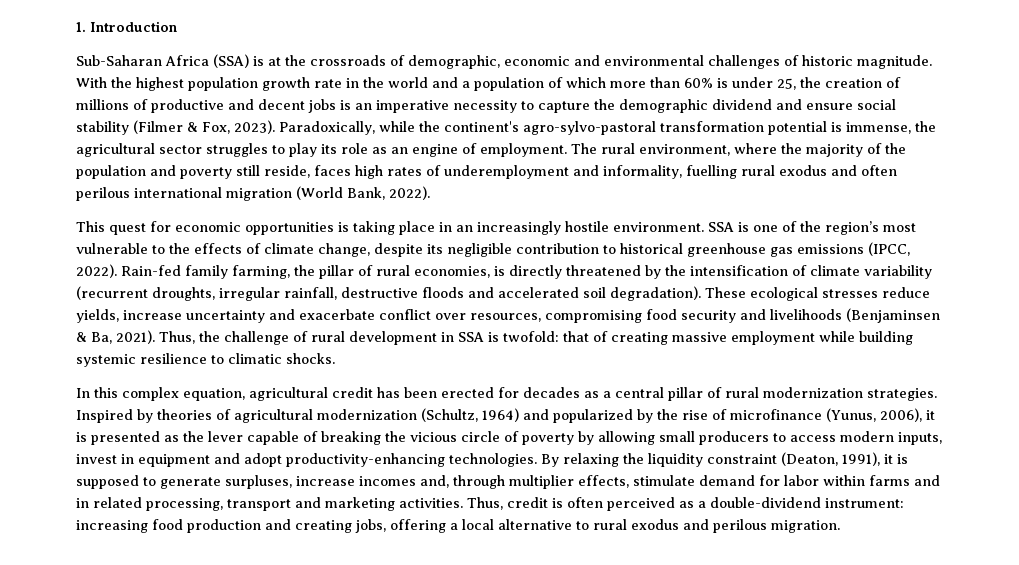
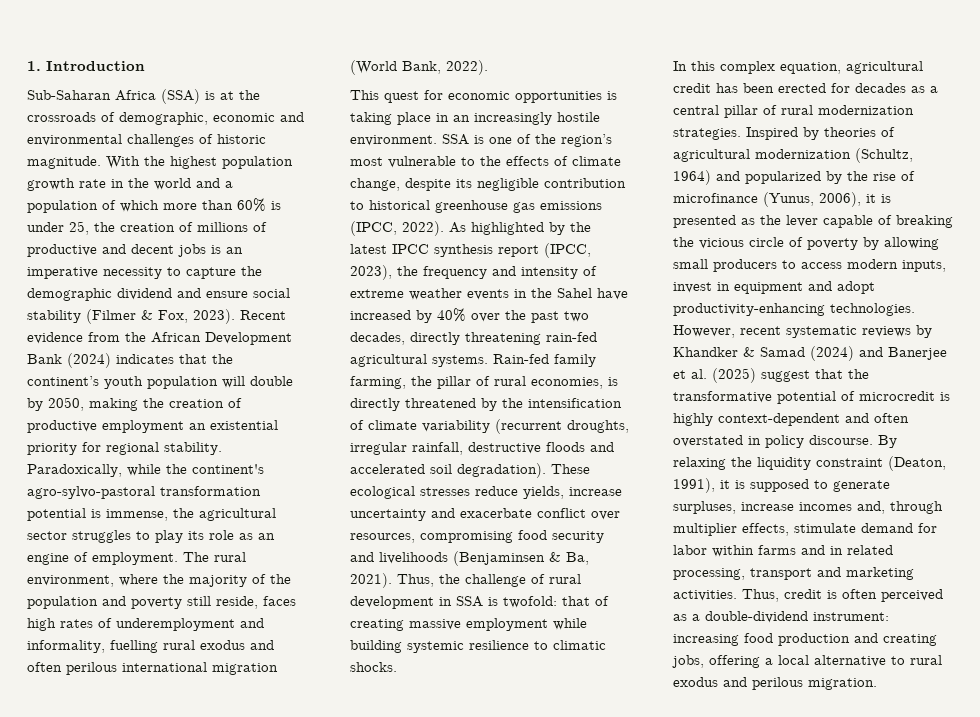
+ Recent evidence from the African Development Bank (2024) indicates that the continent’s youth population will double by 2050, making the creation of productive employment an existential priority for regional stability.
+ As highlighted by the latest IPCC synthesis report (IPCC, 2023), the frequency and intensity of extreme weather events in the Sahel have increased by 40% over the past two decades, directly threatening rain-fed agricultural systems.
+ However, recent systematic reviews by Khandker & Samad (2024) and Banerjee et al. (2025) suggest that the transformative potential of microcredit is highly context-dependent and often overstated in policy discourse.

